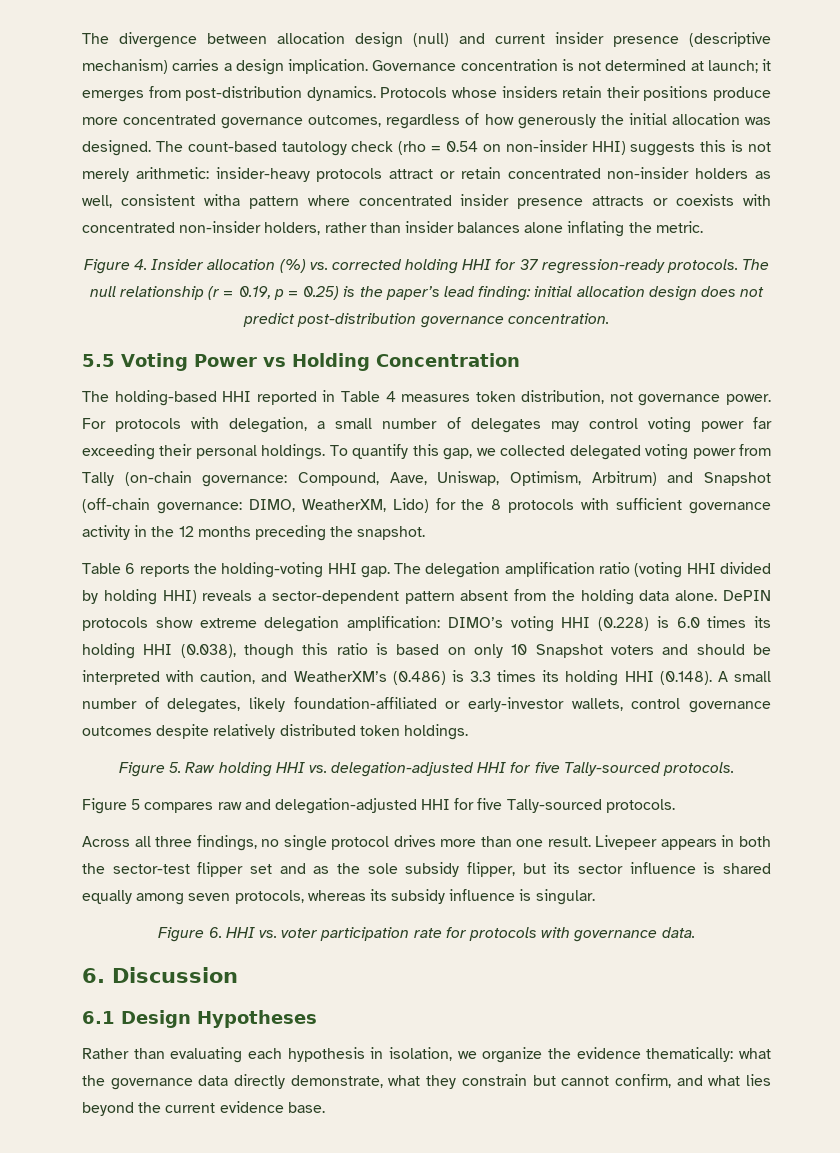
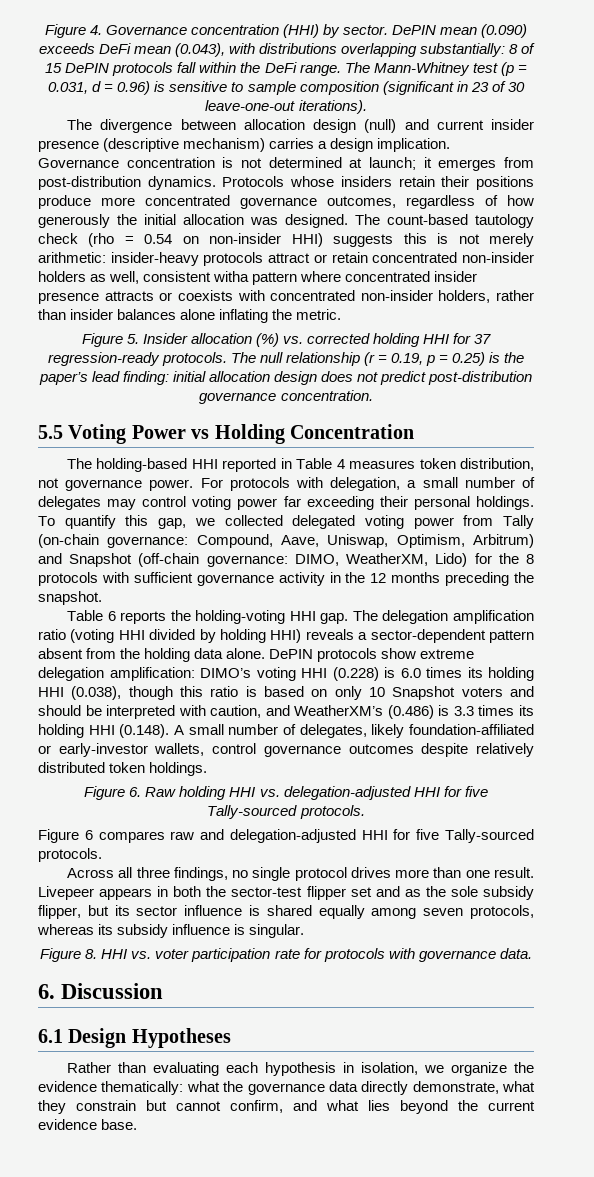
+ Figure 4. Governance concentration (HHI) by sector. DePIN mean (0.090) exceeds DeFi mean (0.043), with distributions overlapping substantially: 8 of 15 DePIN protocols fall within the DeFi range. The Mann-Whitney test (p = 0.031, d = 0.96) is sensitive to sample composition (significant in 23 of 30 leave-one-out iterations).
- Figure 4. Insider allocation (%) vs. corrected holding HHI for 37 regression-ready protocols.
+ Figure 5. Insider allocation (%) vs. corrected holding HHI for 37 regression-ready protocols.
- Figure 5. Raw holding HHI vs. delegation-adjusted HHI for five Tally-sourced protocols.
+ Figure 6. Raw holding HHI vs. delegation-adjusted HHI for five Tally-sourced protocols.
- Figure 5 compares raw and delegation-adjusted HHI for five Tally-sourced protocols.
+ Figure 6 compares raw and delegation-adjusted HHI for five Tally-sourced protocols.
- Figure 6. HHI vs. voter participation rate for protocols with governance data.
+ Figure 8. HHI vs. voter participation rate for protocols with governance data.

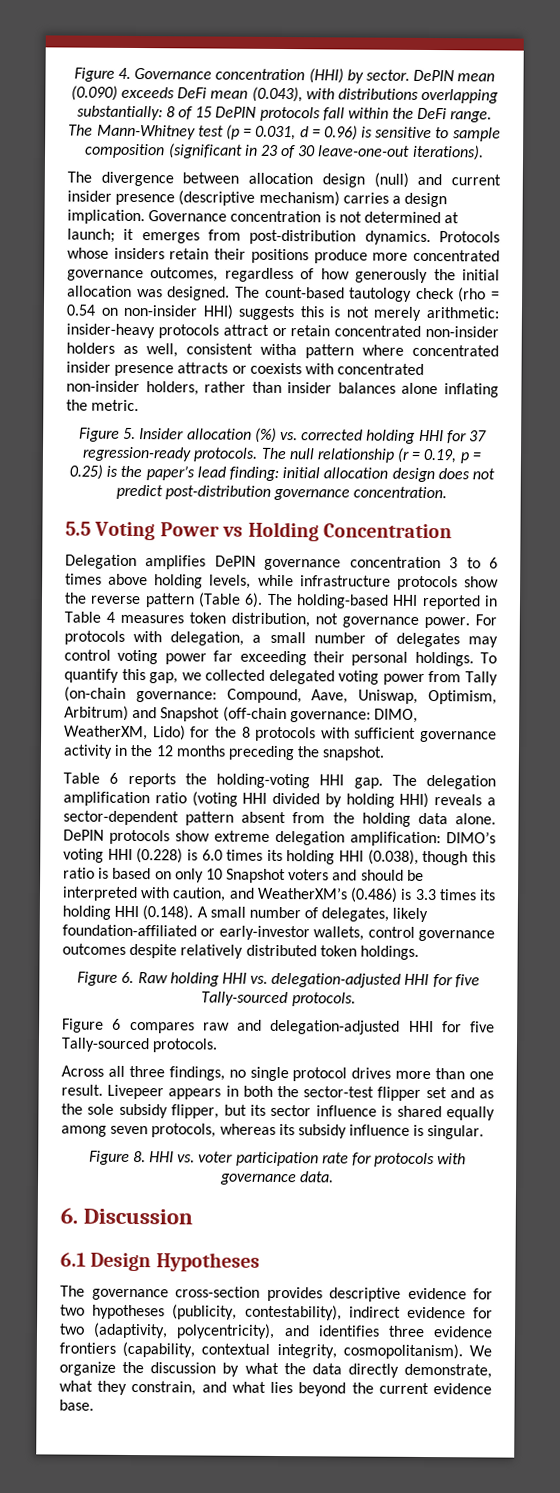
+ Delegation amplifies DePIN governance concentration 3 to 6 times above holding levels, while infrastructure protocols show the reverse pattern (Table 6).
- Rather than evaluating each hypothesis in isolation, we organize the evidence thematically: what the governance data directly demonstrate, what they constrain but cannot confirm, and what lies beyond the current evidence base.
+ The governance cross-section provides descriptive evidence for two hypotheses (publicity, contestability), indirect evidence for two (adaptivity, polycentricity), and identifies three evidence frontiers (capability, contextual integrity, cosmopolitanism). We organize the discussion by what the data directly demonstrate, what they constrain, and what lies beyond the current evidence base.

